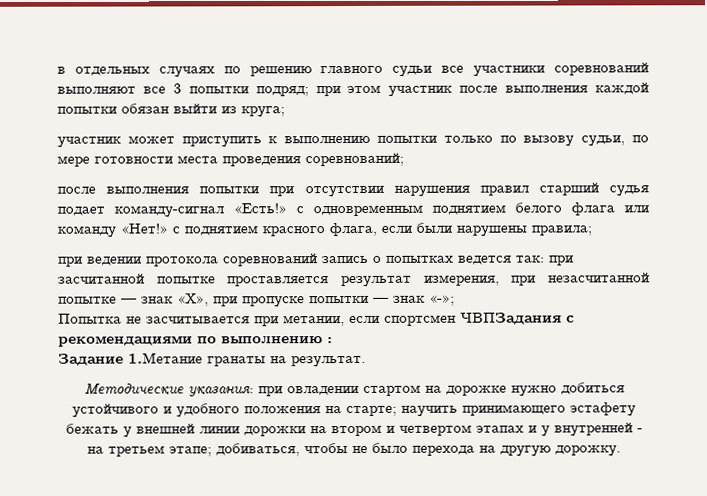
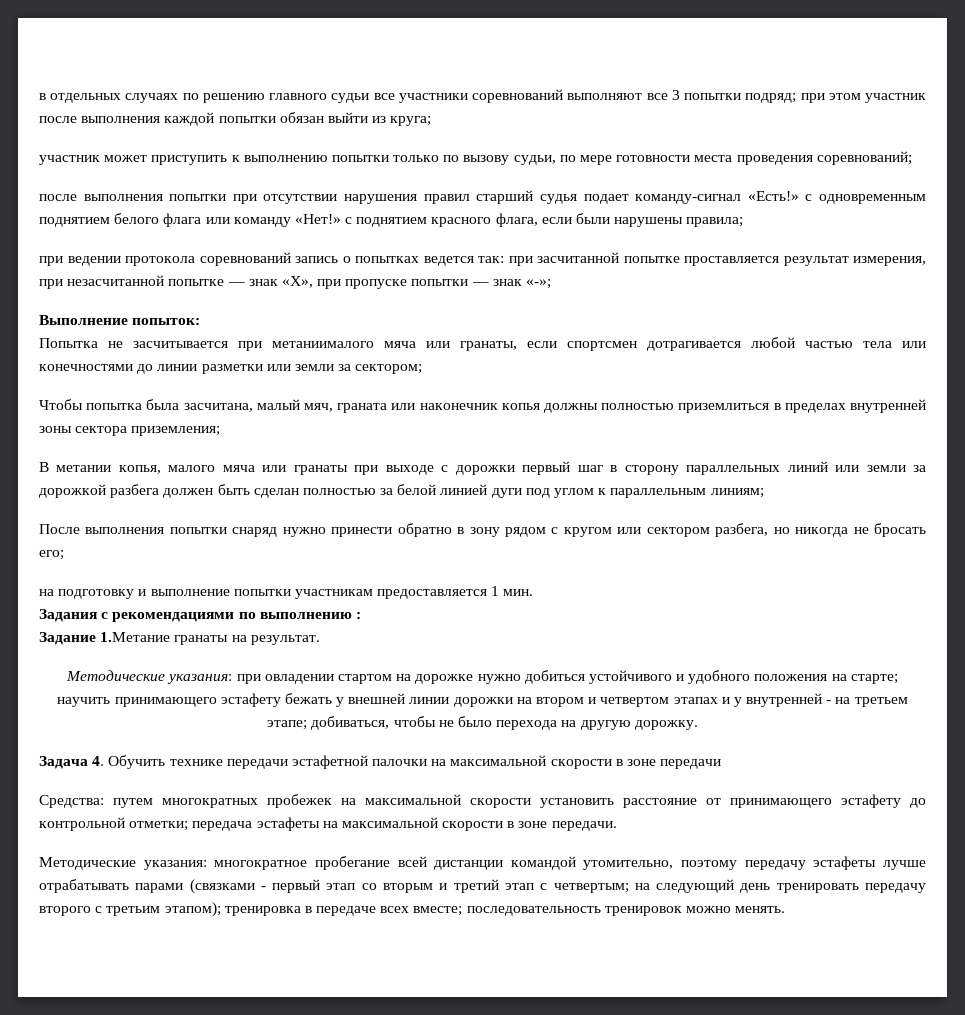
+ Выполнение попыток:
- Попытка не засчитывается при метании, если спортсмен ЧВПЗадания с рекомендациями по выполнению :
+ Попытка не засчитывается при метаниималого мяча или гранаты, если спортсмен дотрагивается любой частью тела или конечностями до линии разметки или земли за сектором;
+ Чтобы попытка была засчитана, малый мяч, граната или наконечник копья должны полностью приземлиться в пределах внутренней зоны сектора приземления;
+ В метании копья, малого мяча или гранаты при выходе с дорожки первый шаг в сторону параллельных линий или земли за дорожкой разбега должен быть сделан полностью за белой линией дуги под углом к параллельным линиям;
+ После выполнения попытки снаряд нужно принести обратно в зону рядом с кругом или сектором разбега, но никогда не бросать его;
+ на подготовку и выполнение попытки участникам предоставляется 1 мин.
+ Задания с рекомендациями по выполнению :
+ Задача 4. Обучить технике передачи эстафетной палочки на максимальной скорости в зоне передачи
+ Средства: путем многократных пробежек на максимальной скорости установить расстояние от принимающего эстафету до контрольной отметки; передача эстафеты на максимальной скорости в зоне передачи.
+ Методические указания: многократное пробегание всей дистанции командой утомительно, поэтому передачу эстафеты лучше отрабатывать парами (связками - первый этап со вторым и третий этап с четвертым; на следующий день тренировать передачу второго с третьим этапом); тренировка в передаче всех вместе; последовательность тренировок можно менять.

